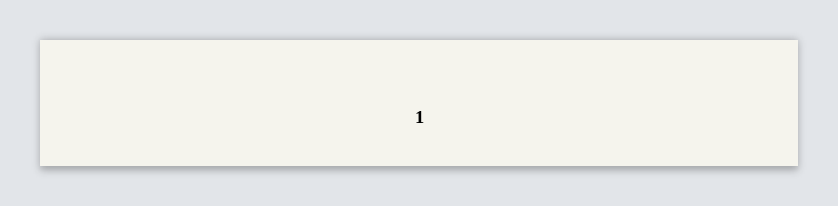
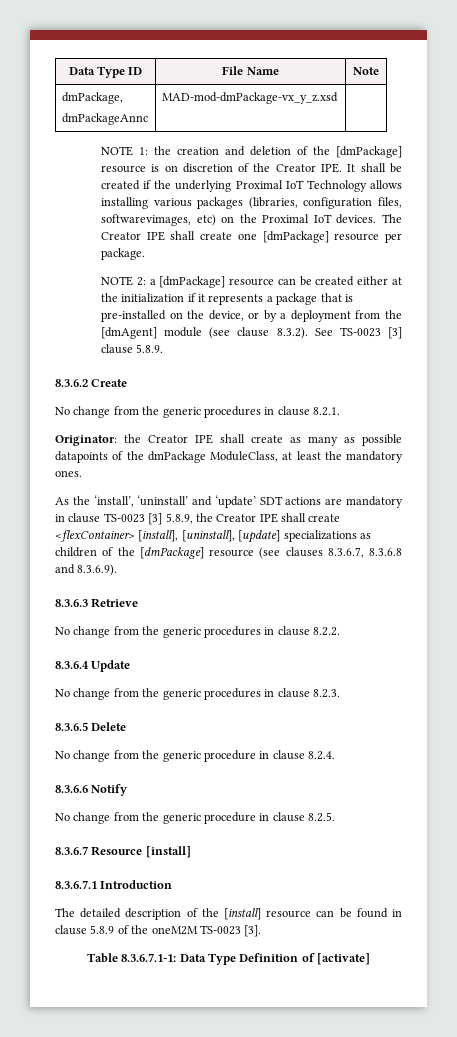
- 1
+ Data Type ID | File Name | Note
+ dmPackage,
+ dmPackageAnnc | MAD-mod-dmPackage-vx_y_z.xsd |
+ NOTE 1: the creation and deletion of the [dmPackage] resource is on discretion of the Creator IPE. It shall be created if the underlying Proximal IoT Technology allows installing various packages (libraries, configuration files, softwarevimages, etc) on the Proximal IoT devices. The Creator IPE shall create one [dmPackage] resource per package.
+ NOTE 2: a [dmPackage] resource can be created either at the initialization if it represents a package that is pre-installed on the device, or by a deployment from the [dmAgent] module (see clause 8.3.2). See TS-0023 [3] clause 5.8.9.
+ 8.3.6.2 Create
+ No change from the generic procedures in clause 8.2.1.
+ Originator: the Creator IPE shall create as many as possible datapoints of the dmPackage ModuleClass, at least the mandatory ones.
+ As the ‘install’, ‘uninstall’ and ‘update’ SDT actions are mandatory in clause TS-0023 [3] 5.8.9, the Creator IPE shall create <flexContainer> [install], [uninstall], [update] specializations as children of the [dmPackage] resource (see clauses 8.3.6.7, 8.3.6.8 and 8.3.6.9).
+ 8.3.6.3 Retrieve
+ No change from the generic procedures in clause 8.2.2.
+ 8.3.6.4 Update
+ No change from the generic procedures in clause 8.2.3.
+ 8.3.6.5 Delete
+ No change from the generic procedure in clause 8.2.4.
+ 8.3.6.6 Notify
+ No change from the generic procedure in clause 8.2.5.
+ 8.3.6.7 Resource [install]
+ 8.3.6.7.1 Introduction
+ The detailed description of the [install] resource can be found in clause 5.8.9 of the oneM2M TS-0023 [3].
+ Table 8.3.6.7.1-1: Data Type Definition of [activate]

